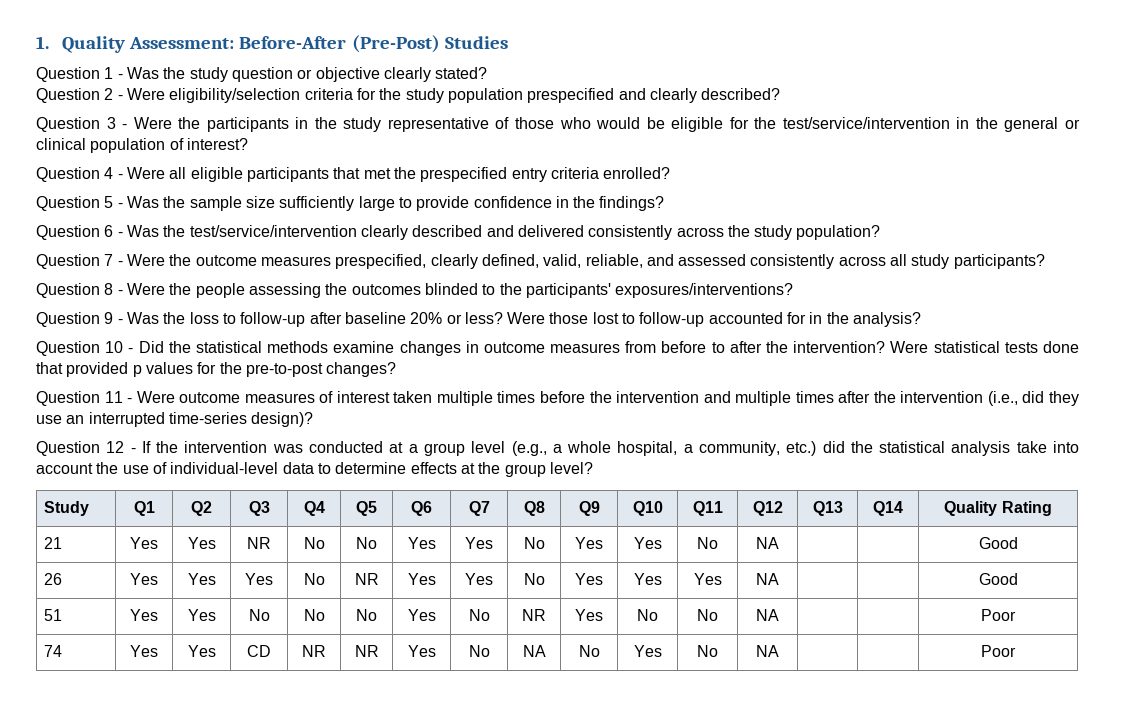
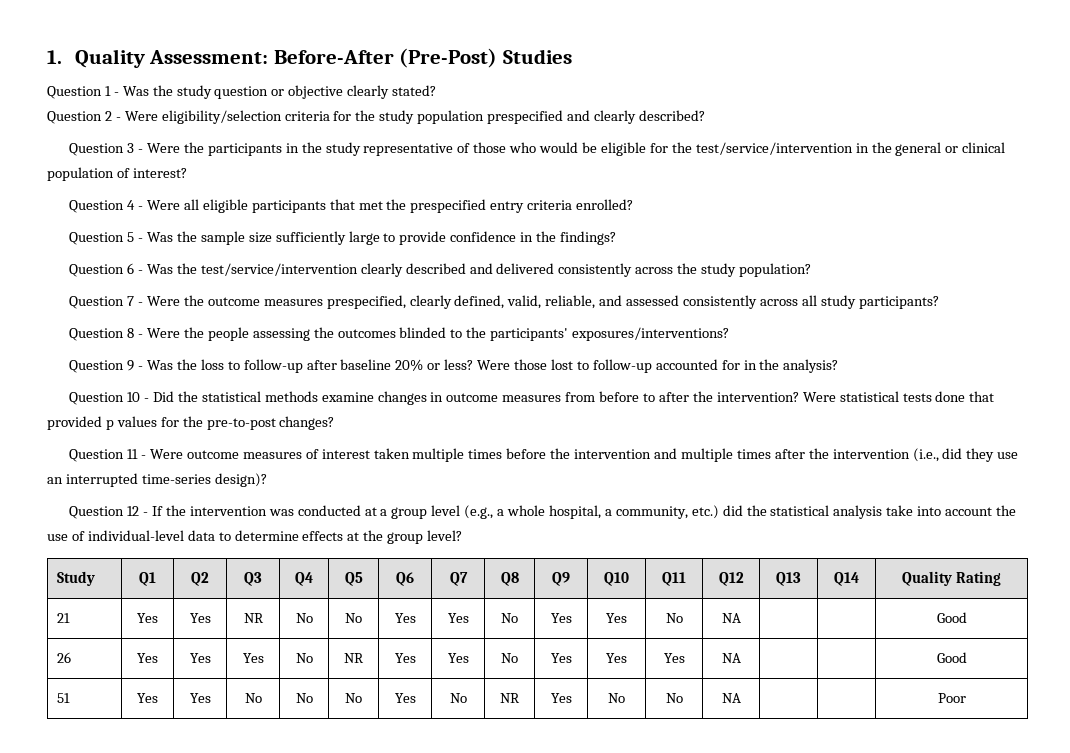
- 74 | Yes | Yes | CD | NR | NR | Yes | No | NA | No | Yes | No | NA | | | Poor

